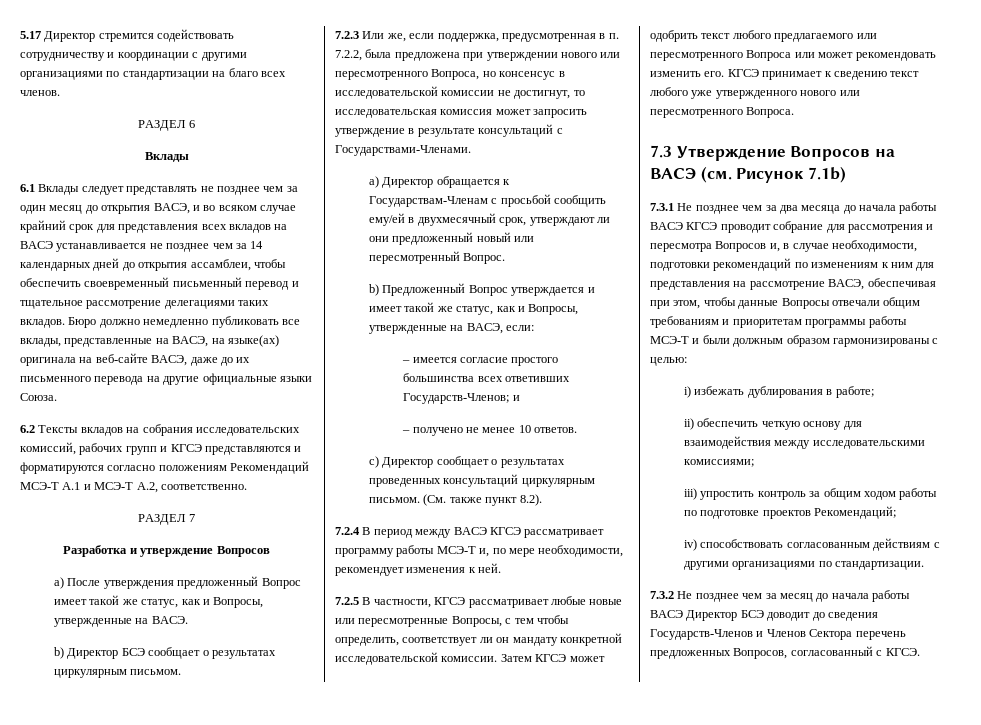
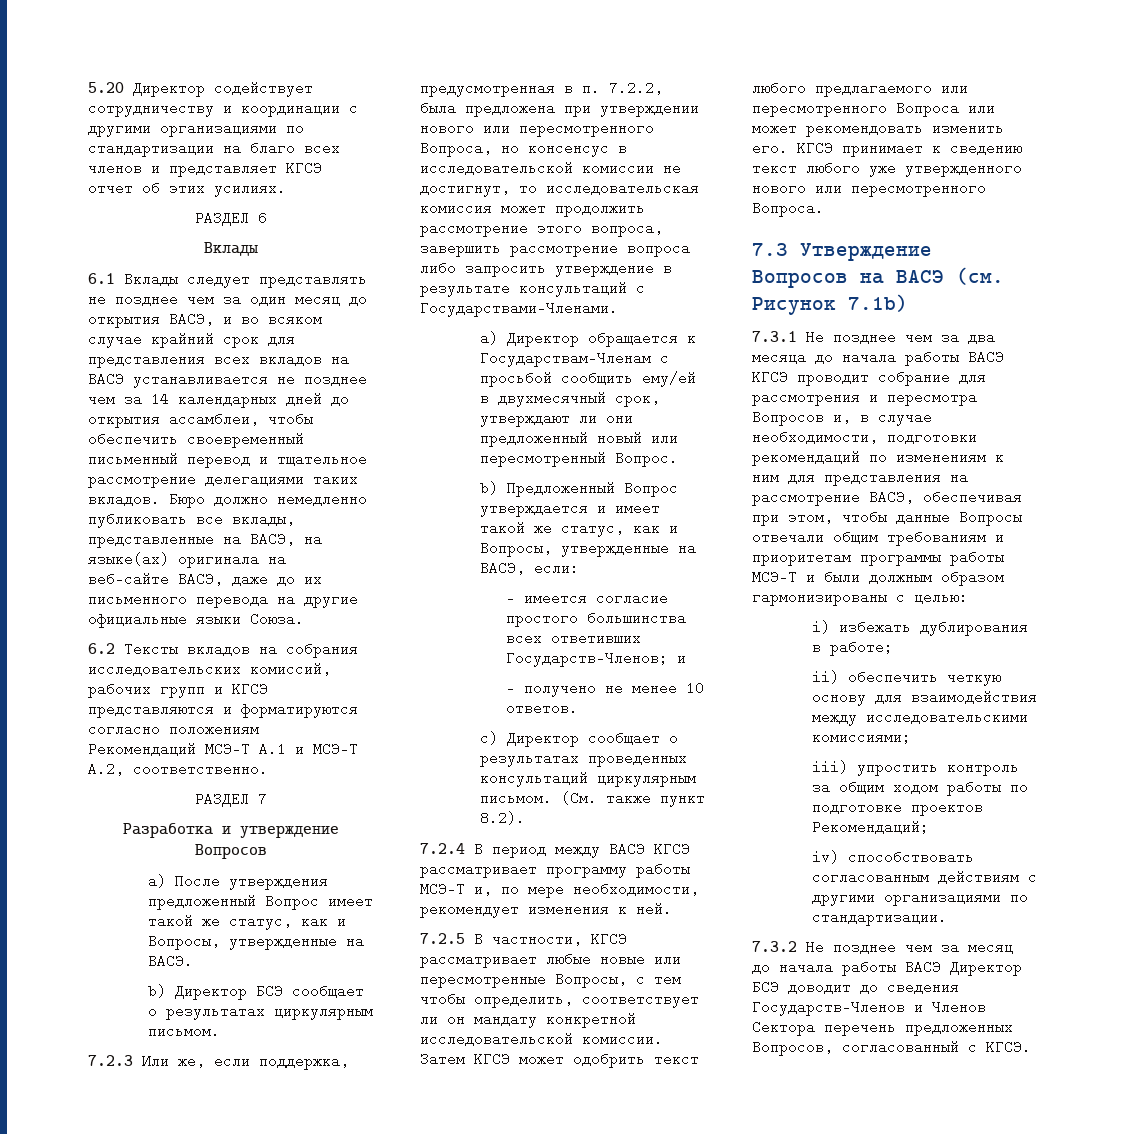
- 5.17 Директор стремится содействовать сотрудничеству и координации с другими организациями по стандартизации на благо всех членов.
+ 5.20 Директор содействует сотрудничеству и координации с другими организациями по стандартизации на благо всех членов и представляет КГСЭ отчет об этих усилиях.
- 7.2.3 Или же, если поддержка, предусмотренная в п. 7.2.2, была предложена при утверждении нового или пересмотренного Вопроса, но консенсус в исследовательской комиссии не достигнут, то исследовательская комиссия может запросить утверждение в результате консультаций с Государствами-Членами.
+ 7.2.3 Или же, если поддержка, предусмотренная в п. 7.2.2, была предложена при утверждении нового или пересмотренного Вопроса, но консенсус в исследовательской комиссии не достигнут, то исследовательская комиссия может продолжить рассмотрение этого вопроса, завершить рассмотрение вопроса либо запросить утверждение в результате консультаций с Государствами-Членами.

